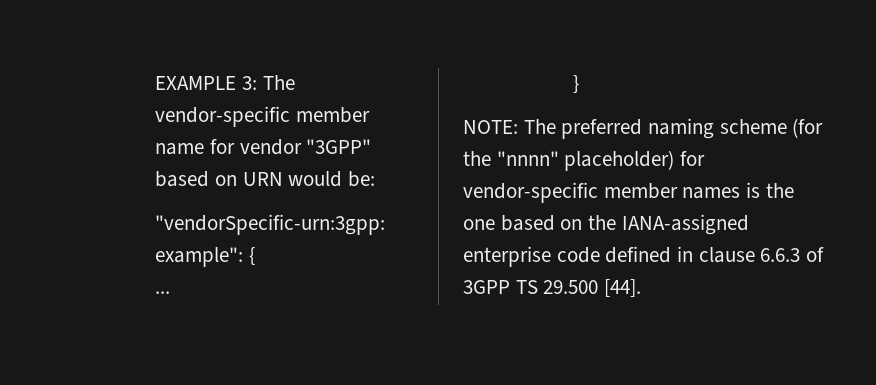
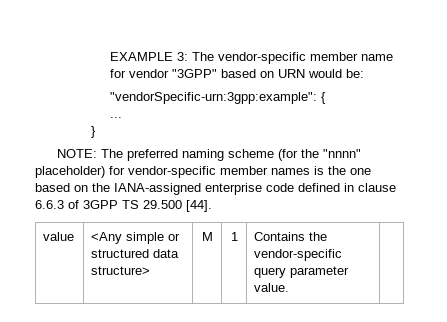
+ value | <Any simple or structured data structure> | M | 1 | Contains the vendor-specific query parameter value. |

